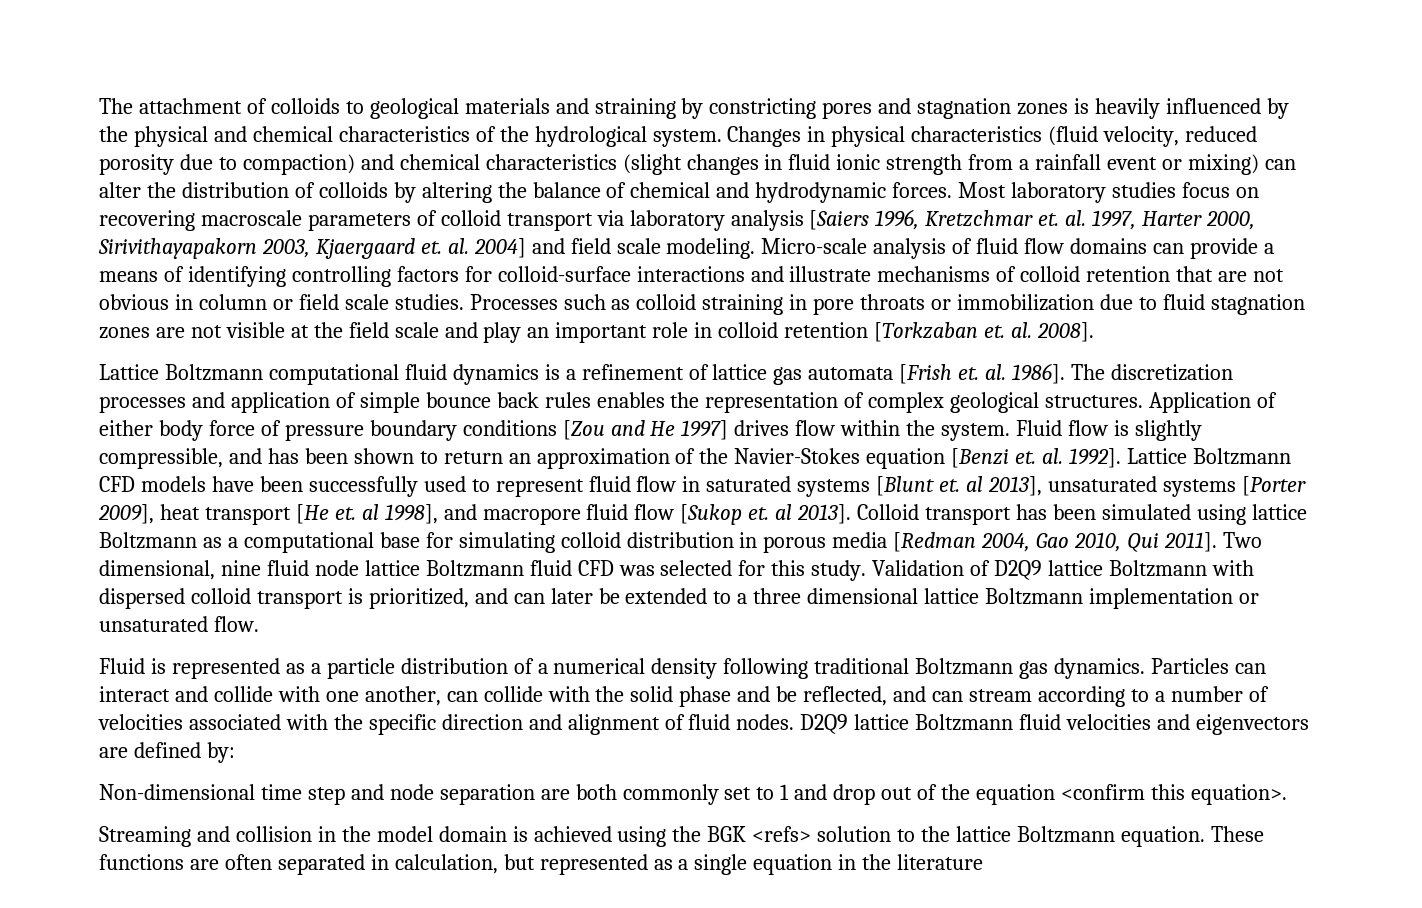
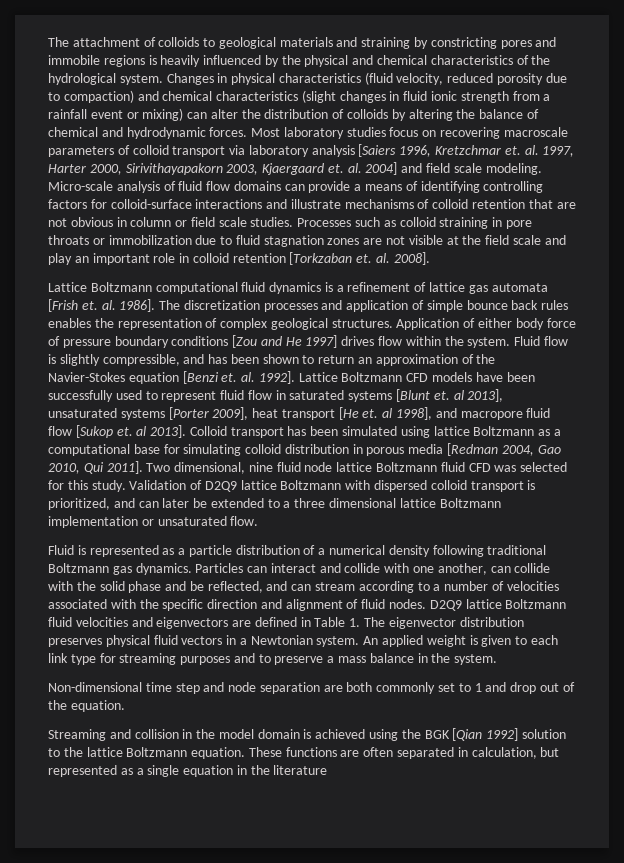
- The attachment of colloids to geological materials and straining by constricting pores and stagnation zones is heavily influenced by the physical and chemical characteristics of the hydrological system.
+ The attachment of colloids to geological materials and straining by constricting pores and immobile regions is heavily influenced by the physical and chemical characteristics of the hydrological system.
- D2Q9 lattice Boltzmann fluid velocities and eigenvectors are defined by:
+ D2Q9 lattice Boltzmann fluid velocities and eigenvectors are defined in Table 1. The eigenvector distribution preserves physical fluid vectors in a Newtonian system. An applied weight is given to each link type for streaming purposes and to preserve a mass balance in the system.
- Non-dimensional time step and node separation are both commonly set to 1 and drop out of the equation <confirm this equation>.
+ Non-dimensional time step and node separation are both commonly set to 1 and drop out of the equation.
- Streaming and collision in the model domain is achieved using the BGK <refs> solution to the lattice Boltzmann equation.
+ Streaming and collision in the model domain is achieved using the BGK [Qian 1992] solution to the lattice Boltzmann equation.

